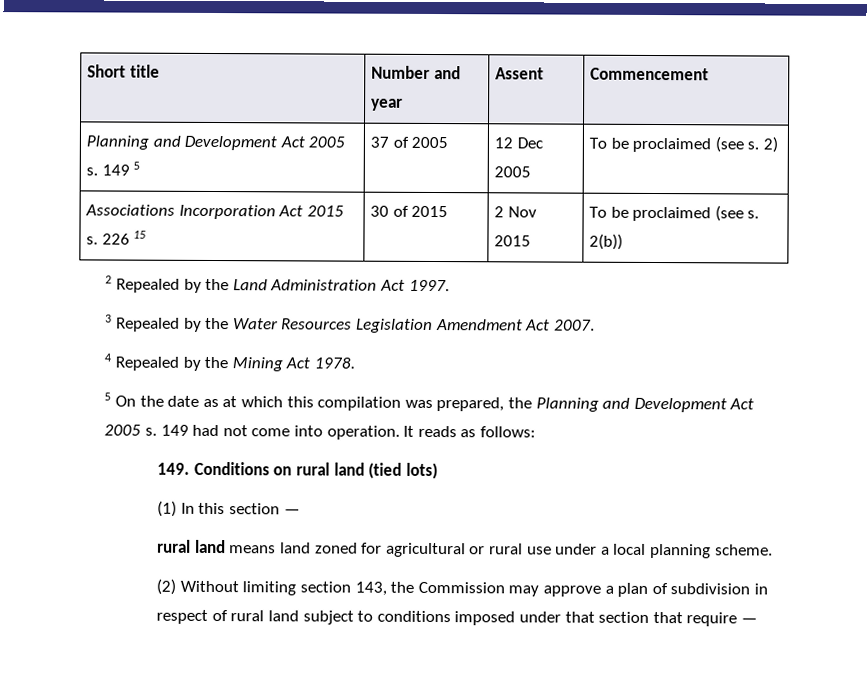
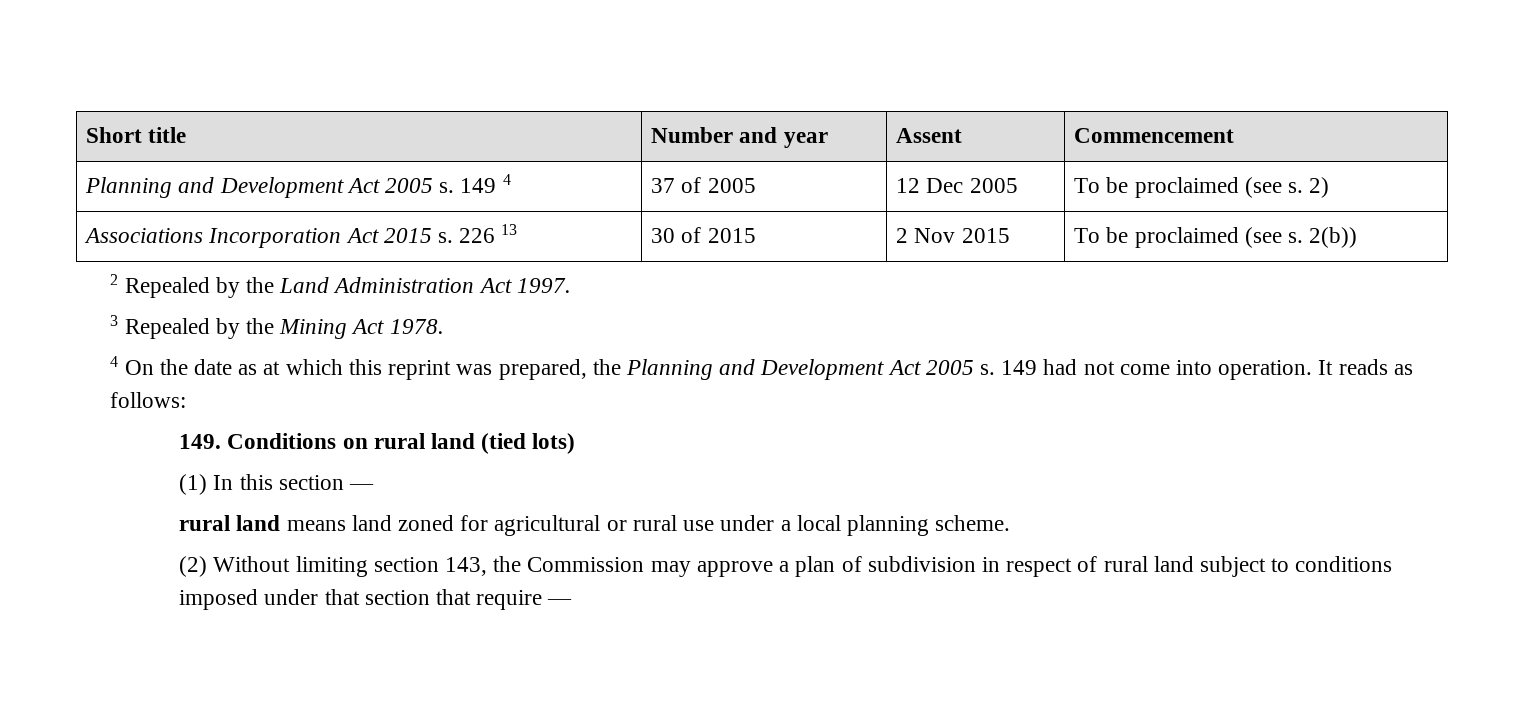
- Planning and Development Act 2005 s. 149 5 | 37 of 2005 | 12 Dec 2005 | To be proclaimed (see s. 2)
+ Planning and Development Act 2005 s. 149 4 | 37 of 2005 | 12 Dec 2005 | To be proclaimed (see s. 2)
- Associations Incorporation Act 2015 s. 226 15 | 30 of 2015 | 2 Nov 2015 | To be proclaimed (see s. 2(b))
+ Associations Incorporation Act 2015 s. 226 13 | 30 of 2015 | 2 Nov 2015 | To be proclaimed (see s. 2(b))
- 3 Repealed by the Water Resources Legislation Amendment Act 2007.
- 4 Repealed by the Mining Act 1978.
+ 3 Repealed by the Mining Act 1978.
- 5 On the date as at which this compilation was prepared, the Planning and Development Act 2005 s.
+ 4 On the date as at which this reprint was prepared, the Planning and Development Act 2005 s.

